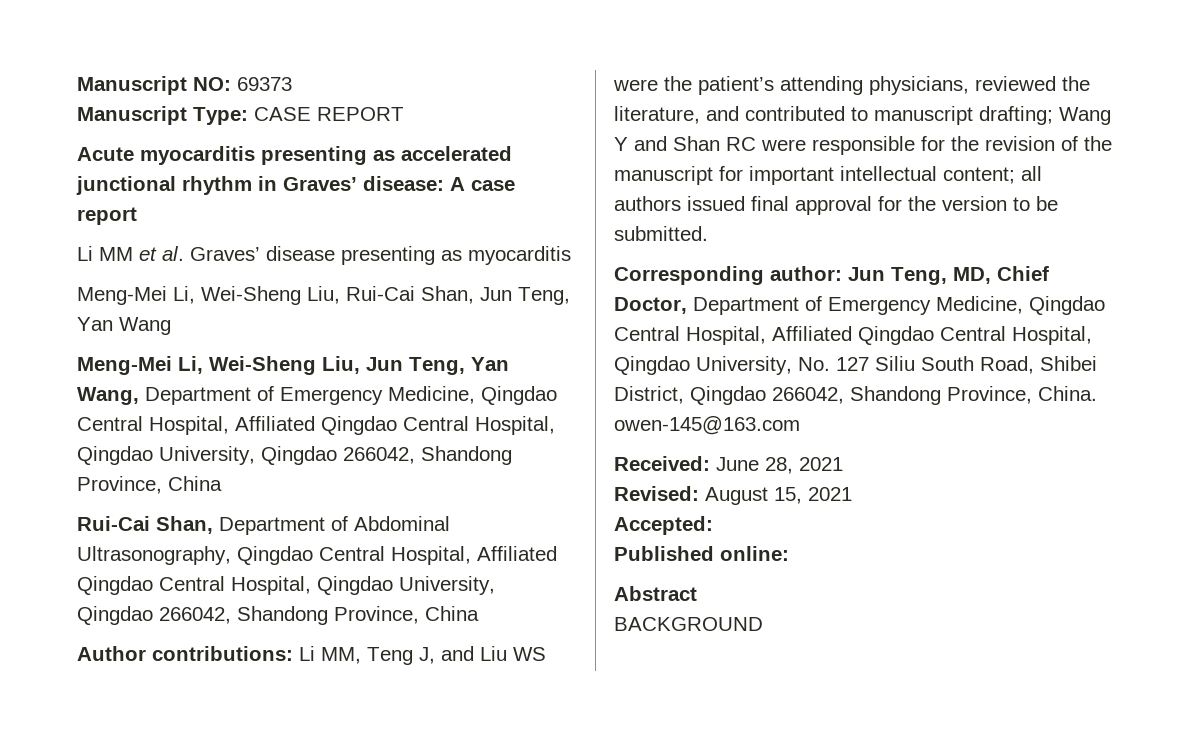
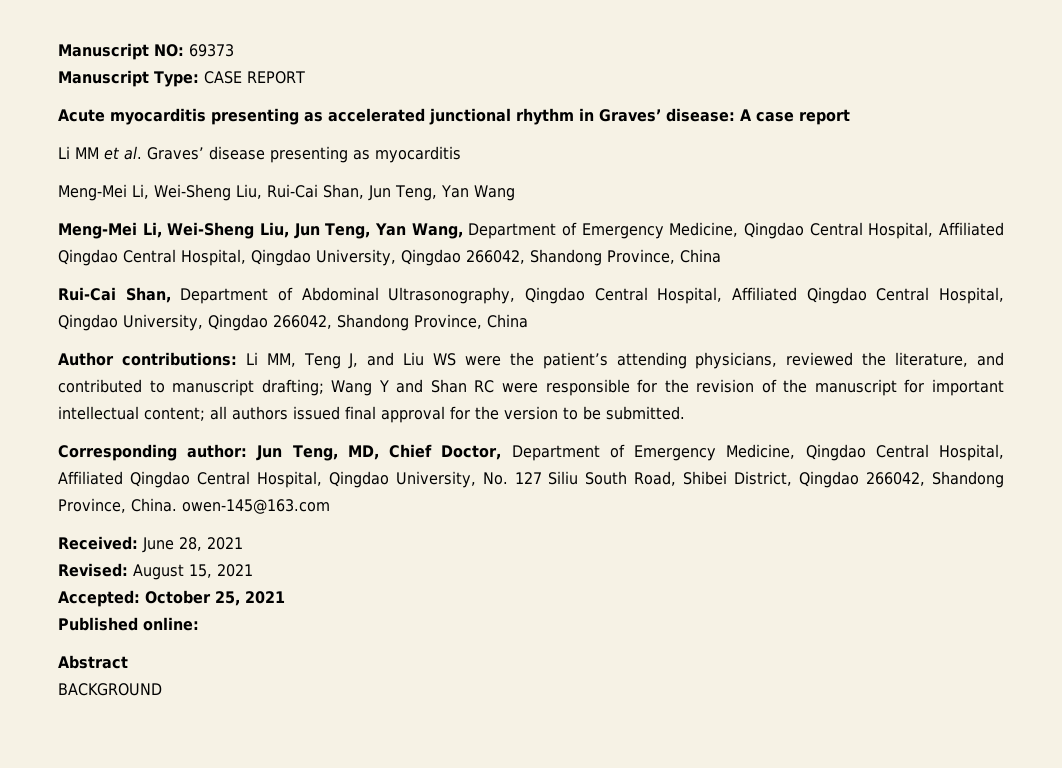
- Accepted:
+ Accepted: October 25, 2021

